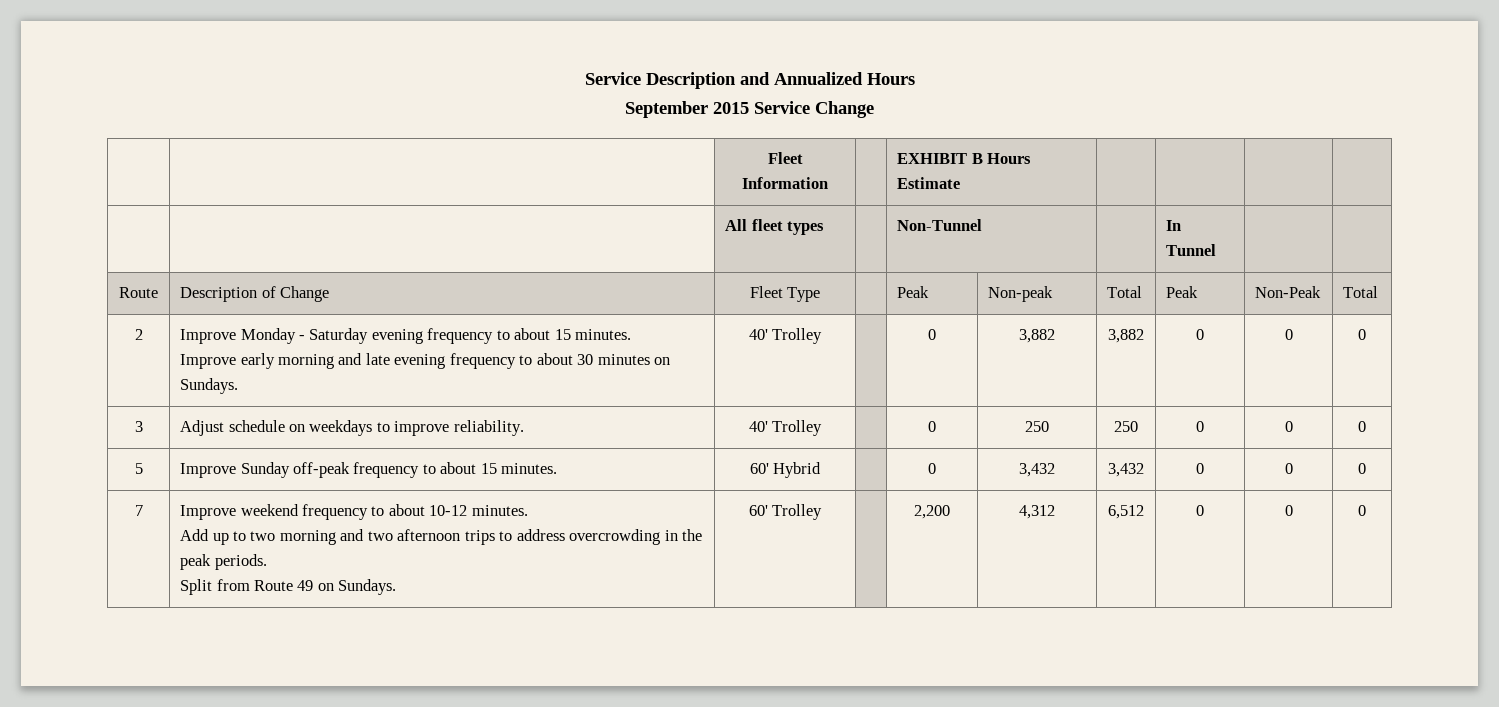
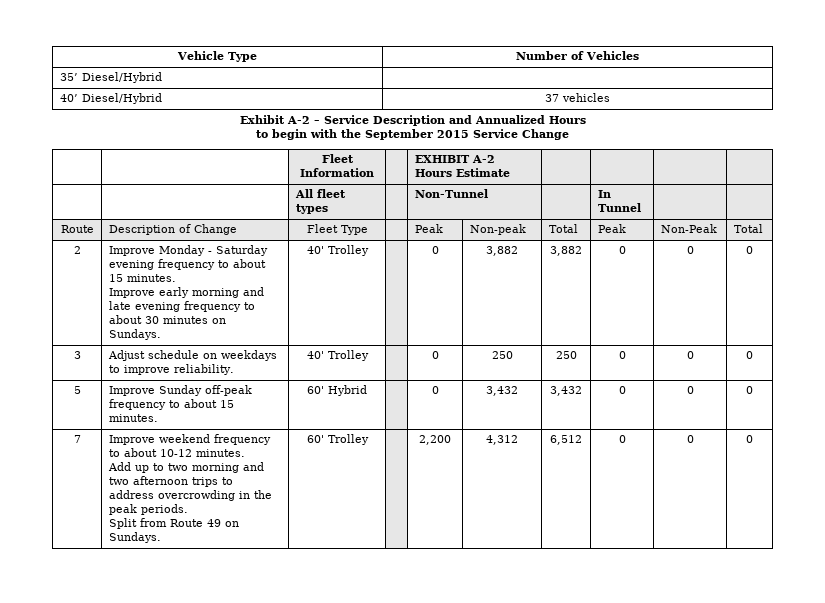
- Service Description and Annualized Hours
+ Vehicle Type | Number of Vehicles
+ 35’ Diesel/Hybrid |
+ 40’ Diesel/Hybrid | 37 vehicles
+ Exhibit A-2 – Service Description and Annualized Hours
- September 2015 Service Change
+ to begin with the September 2015 Service Change
- | | Fleet Information | | EXHIBIT B Hours Estimate | | | |
+ | | Fleet Information | | EXHIBIT A-2 Hours Estimate | | | |

